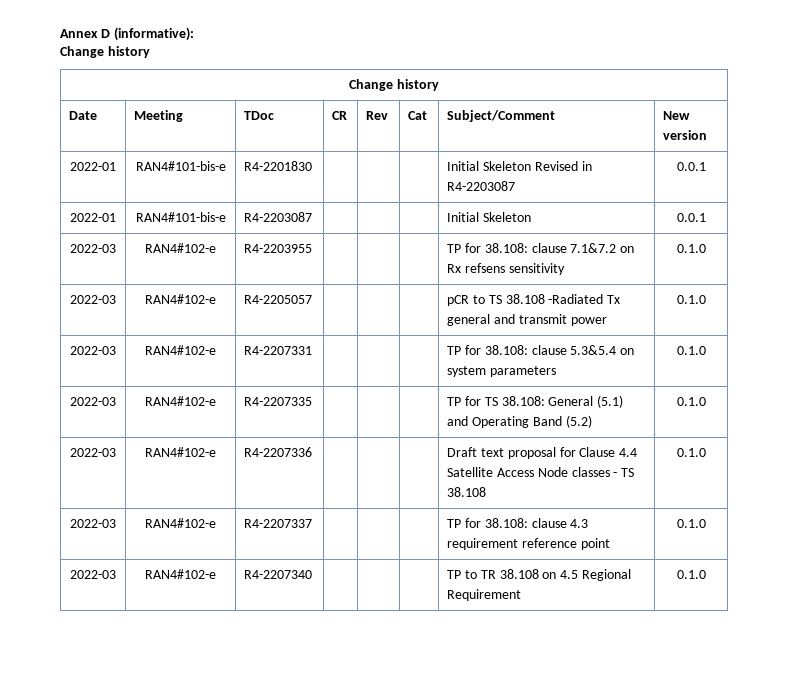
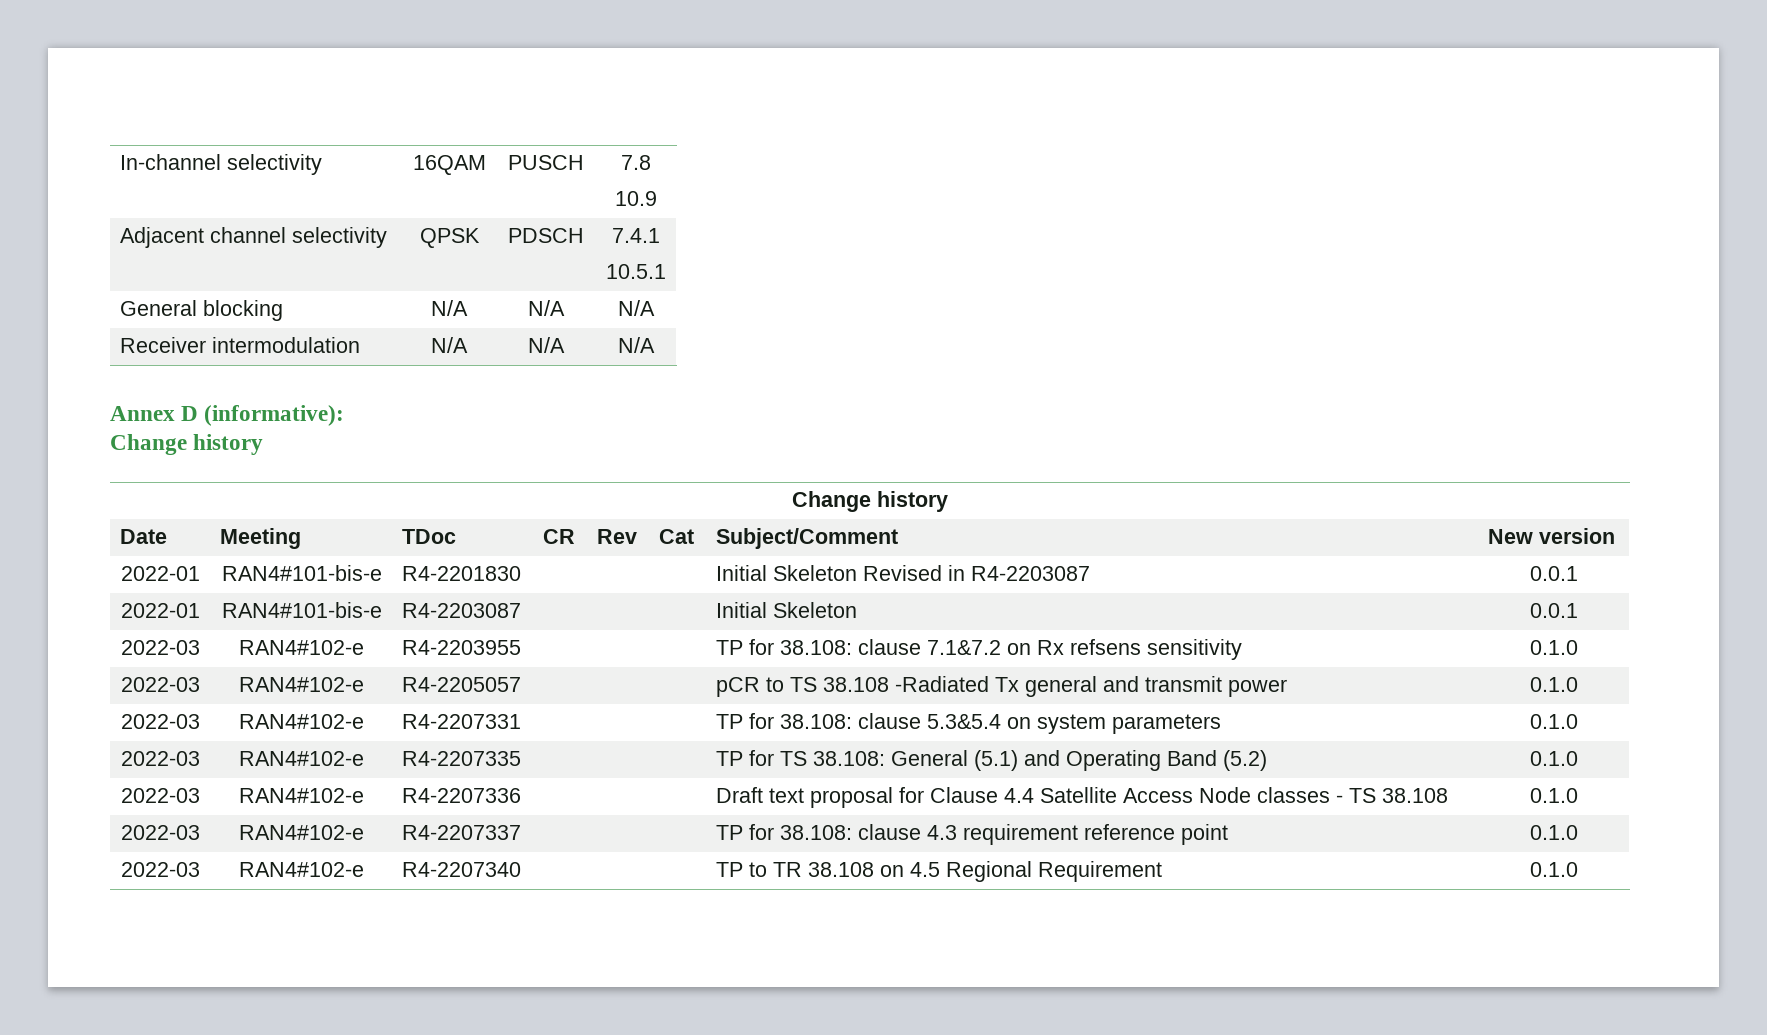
+ In-channel selectivity | 16QAM | PUSCH | 7.8
+ 10.9
+ Adjacent channel selectivity | QPSK | PDSCH | 7.4.1
+ 10.5.1
+ General blocking | N/A | N/A | N/A
+ Receiver intermodulation | N/A | N/A | N/A

